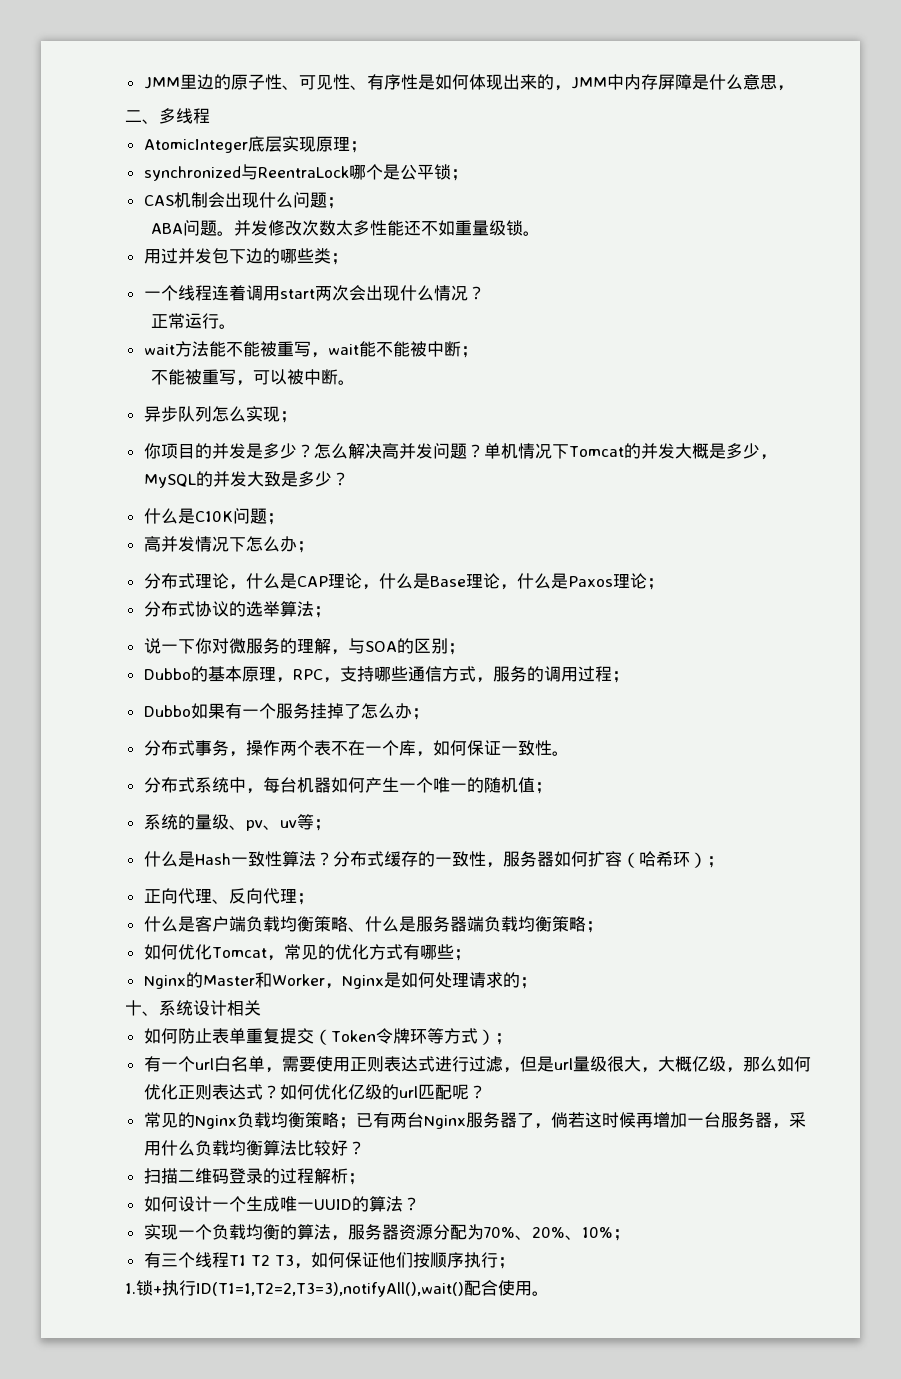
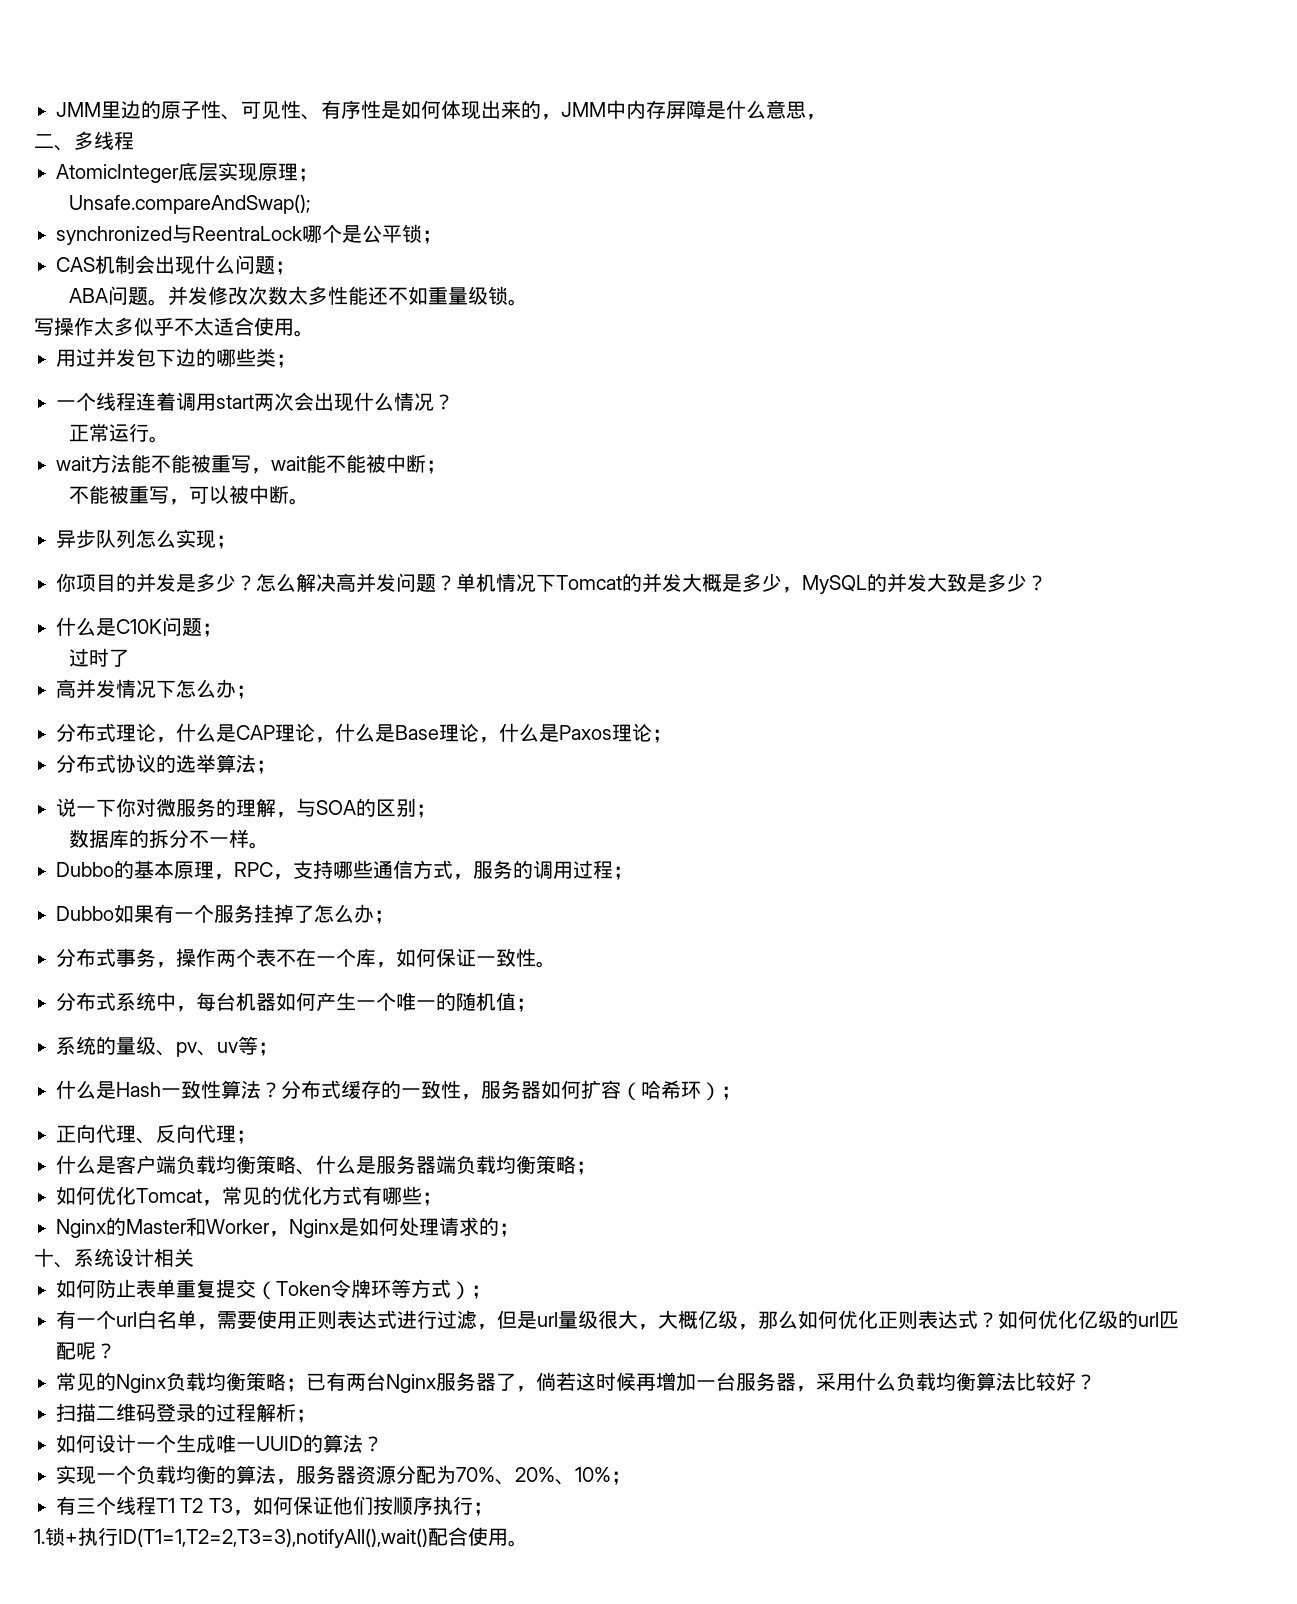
+ Unsafe.compareAndSwap();
+ 写操作太多似乎不太适合使用。
+ 过时了
+ 数据库的拆分不一样。

